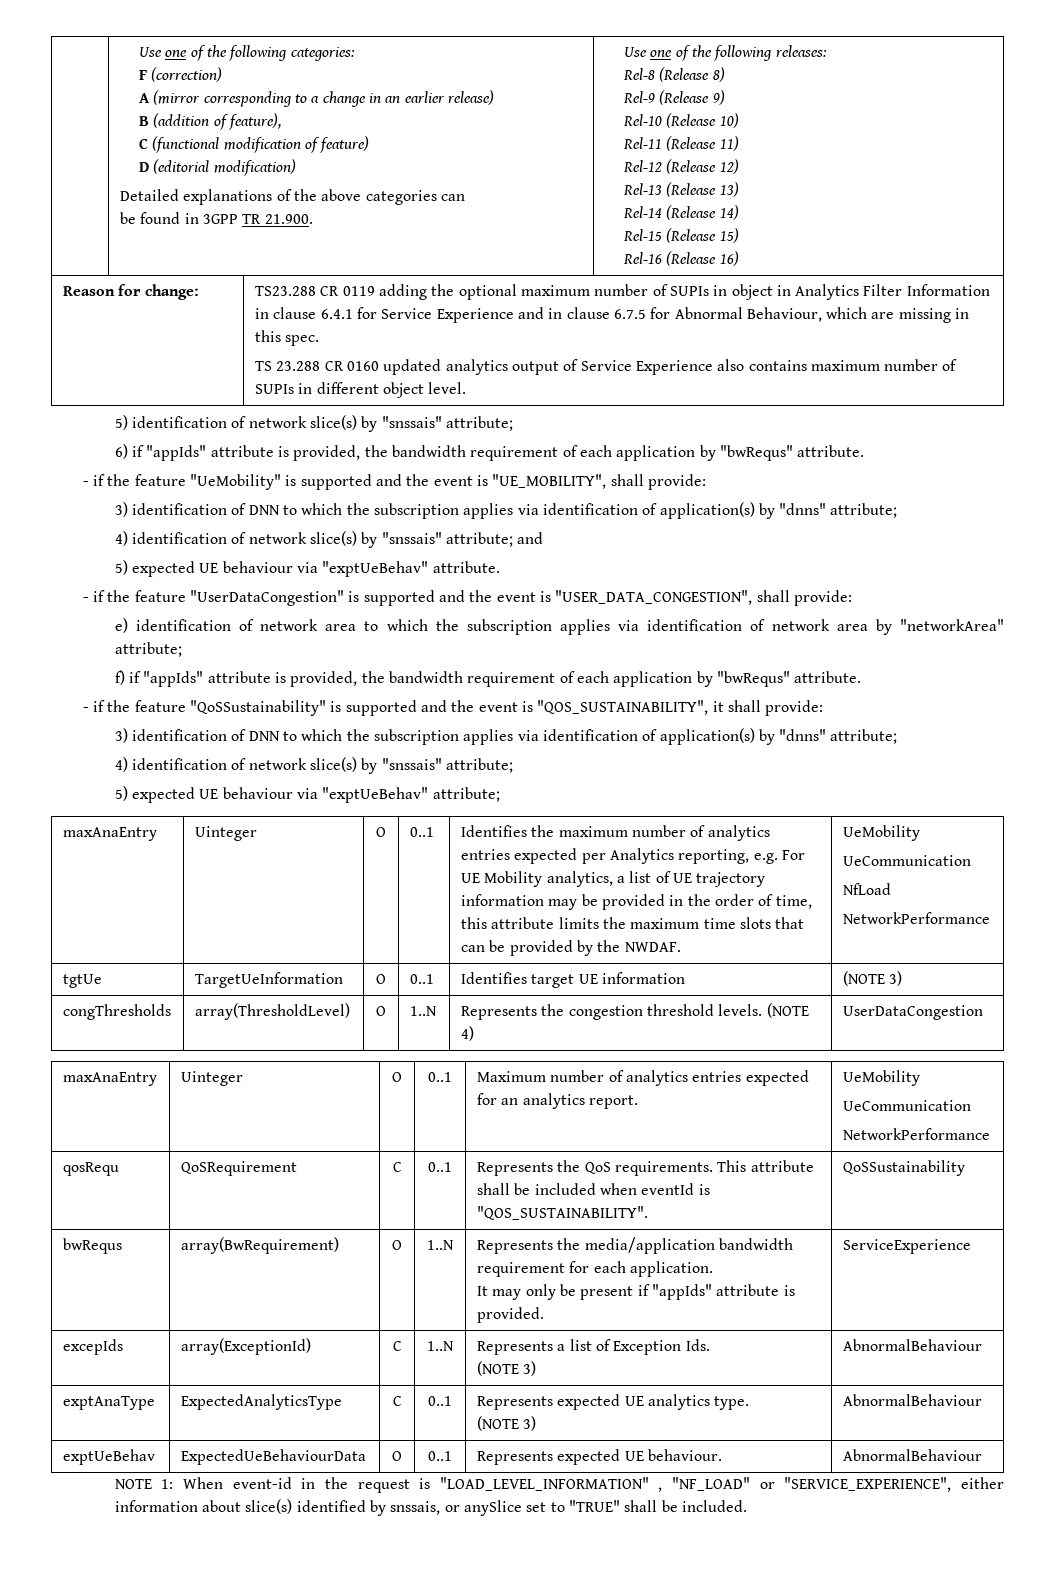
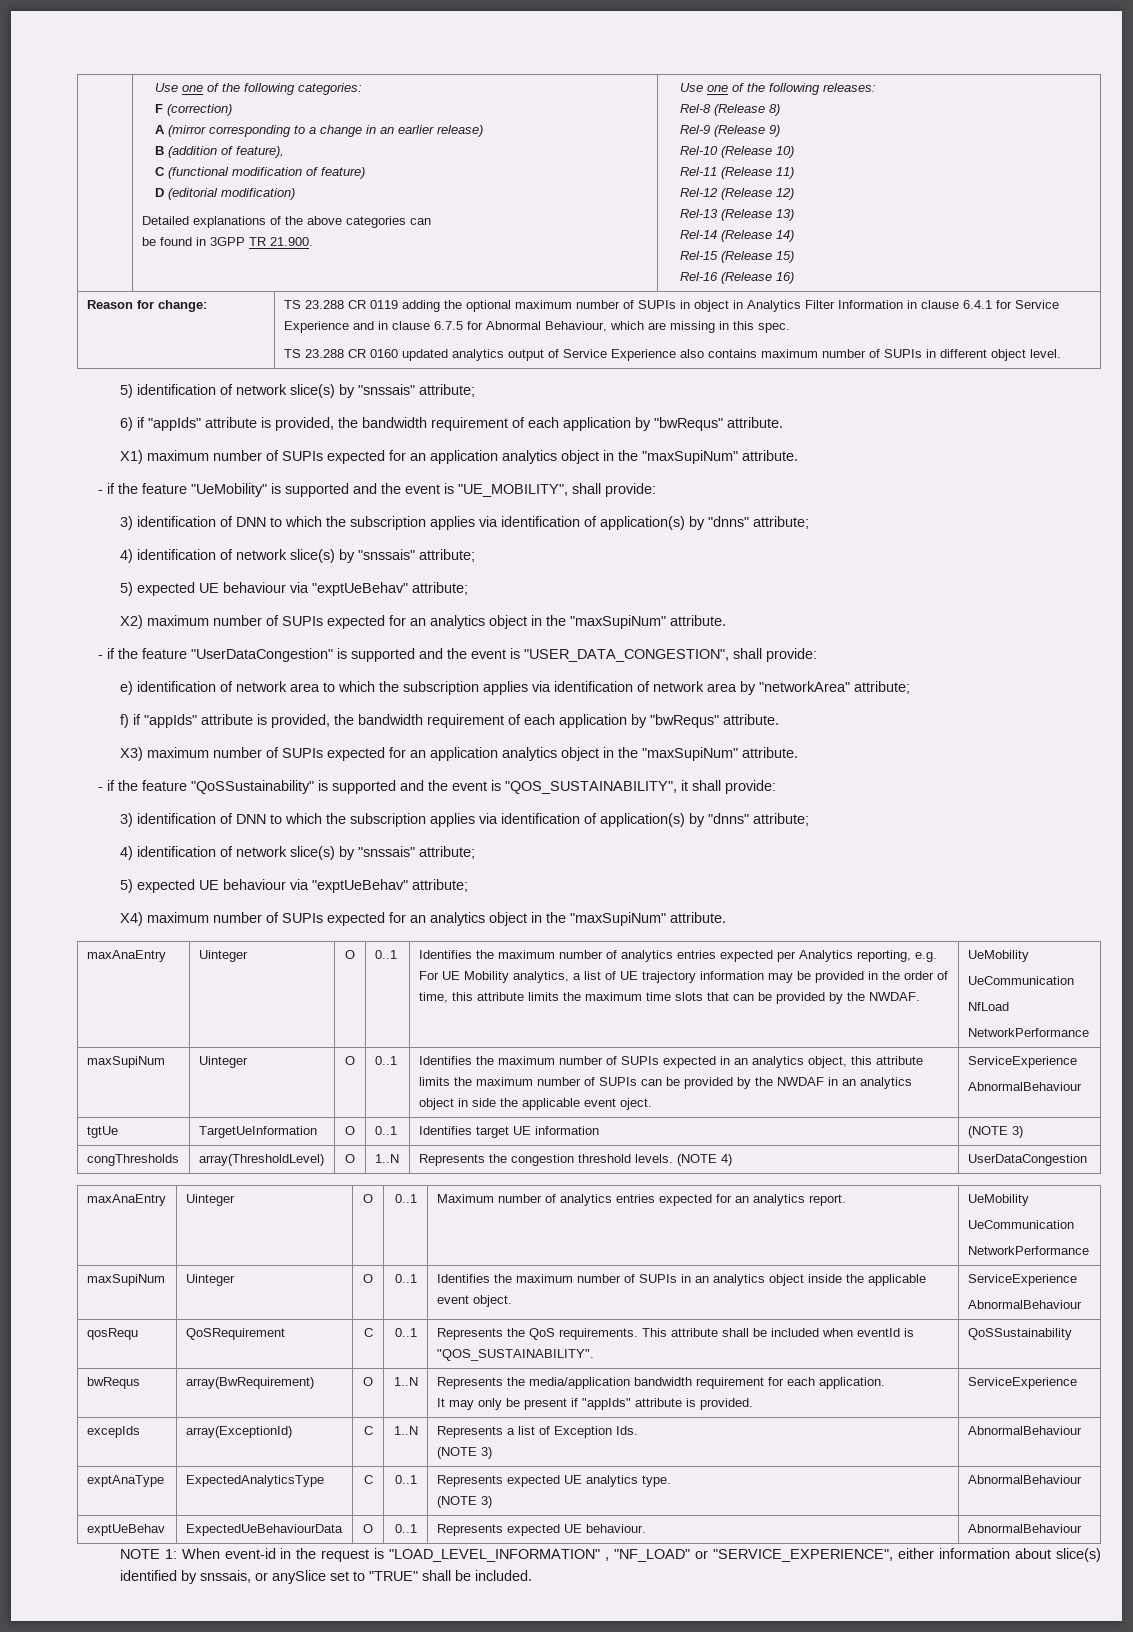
- TS23.288 CR 0119 adding the optional maximum number of SUPIs in object in Analytics Filter Information in clause 6.4.1 for Service Experience and in clause 6.7.5 for Abnormal Behaviour, which are missing in this spec.
+ TS 23.288 CR 0119 adding the optional maximum number of SUPIs in object in Analytics Filter Information in clause 6.4.1 for Service Experience and in clause 6.7.5 for Abnormal Behaviour, which are missing in this spec.
+ X1) maximum number of SUPIs expected for an application analytics object in the "maxSupiNum" attribute.
  - if the feature "UeMobility" is supported and the event is "UE_MOBILITY", shall provide:
  3) identification of DNN to which the subscription applies via identification of application(s) by "dnns" attribute;
- 4) identification of network slice(s) by "snssais" attribute; and
- 5) expected UE behaviour via "exptUeBehav" attribute.
+ 4) identification of network slice(s) by "snssais" attribute;
+ 5) expected UE behaviour via "exptUeBehav" attribute;
+ X2) maximum number of SUPIs expected for an analytics object in the "maxSupiNum" attribute.
+ X3) maximum number of SUPIs expected for an application analytics object in the "maxSupiNum" attribute.
+ X4) maximum number of SUPIs expected for an analytics object in the "maxSupiNum" attribute.
+ maxSupiNum | Uinteger | O | 0..1 | Identifies the maximum number of SUPIs expected in an analytics object, this attribute limits the maximum number of SUPIs can be provided by the NWDAF in an analytics object in side the applicable event oject. | ServiceExperience
+ AbnormalBehaviour
+ maxSupiNum | Uinteger | O | 0..1 | Identifies the maximum number of SUPIs in an analytics object inside the applicable event object. | ServiceExperience
+ AbnormalBehaviour

